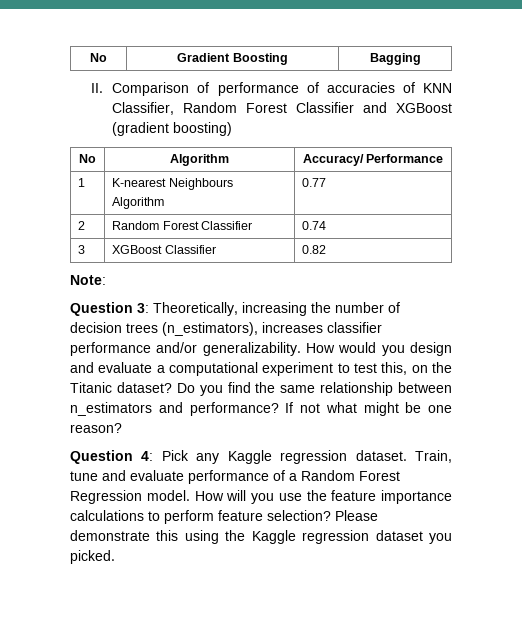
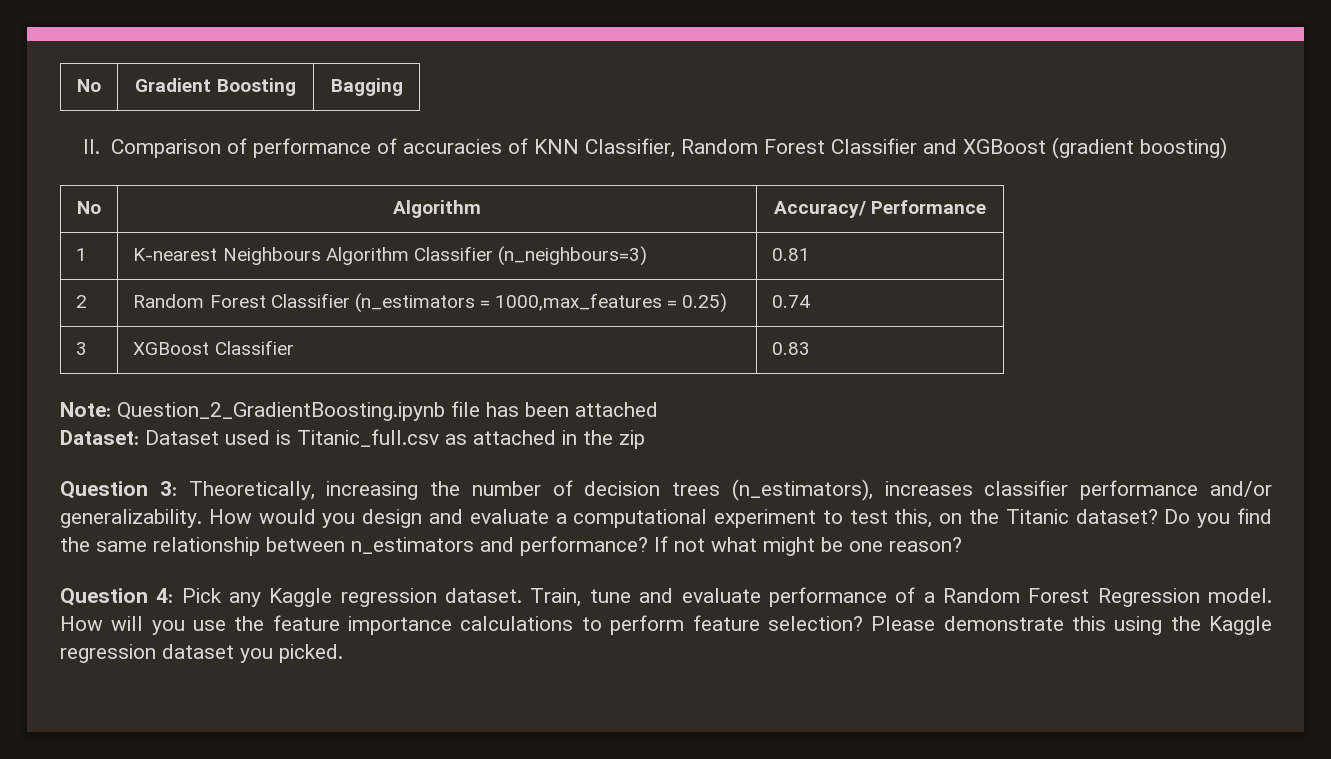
- 1 | K-nearest Neighbours Algorithm | 0.77
+ 1 | K-nearest Neighbours Algorithm Classifier (n_neighbours=3) | 0.81
- 2 | Random Forest Classifier | 0.74
+ 2 | Random Forest Classifier (n_estimators = 1000,max_features = 0.25) | 0.74
- 3 | XGBoost Classifier | 0.82
+ 3 | XGBoost Classifier | 0.83
- Note:
+ Note: Question_2_GradientBoosting.ipynb file has been attached
+ Dataset: Dataset used is Titanic_full.csv as attached in the zip

